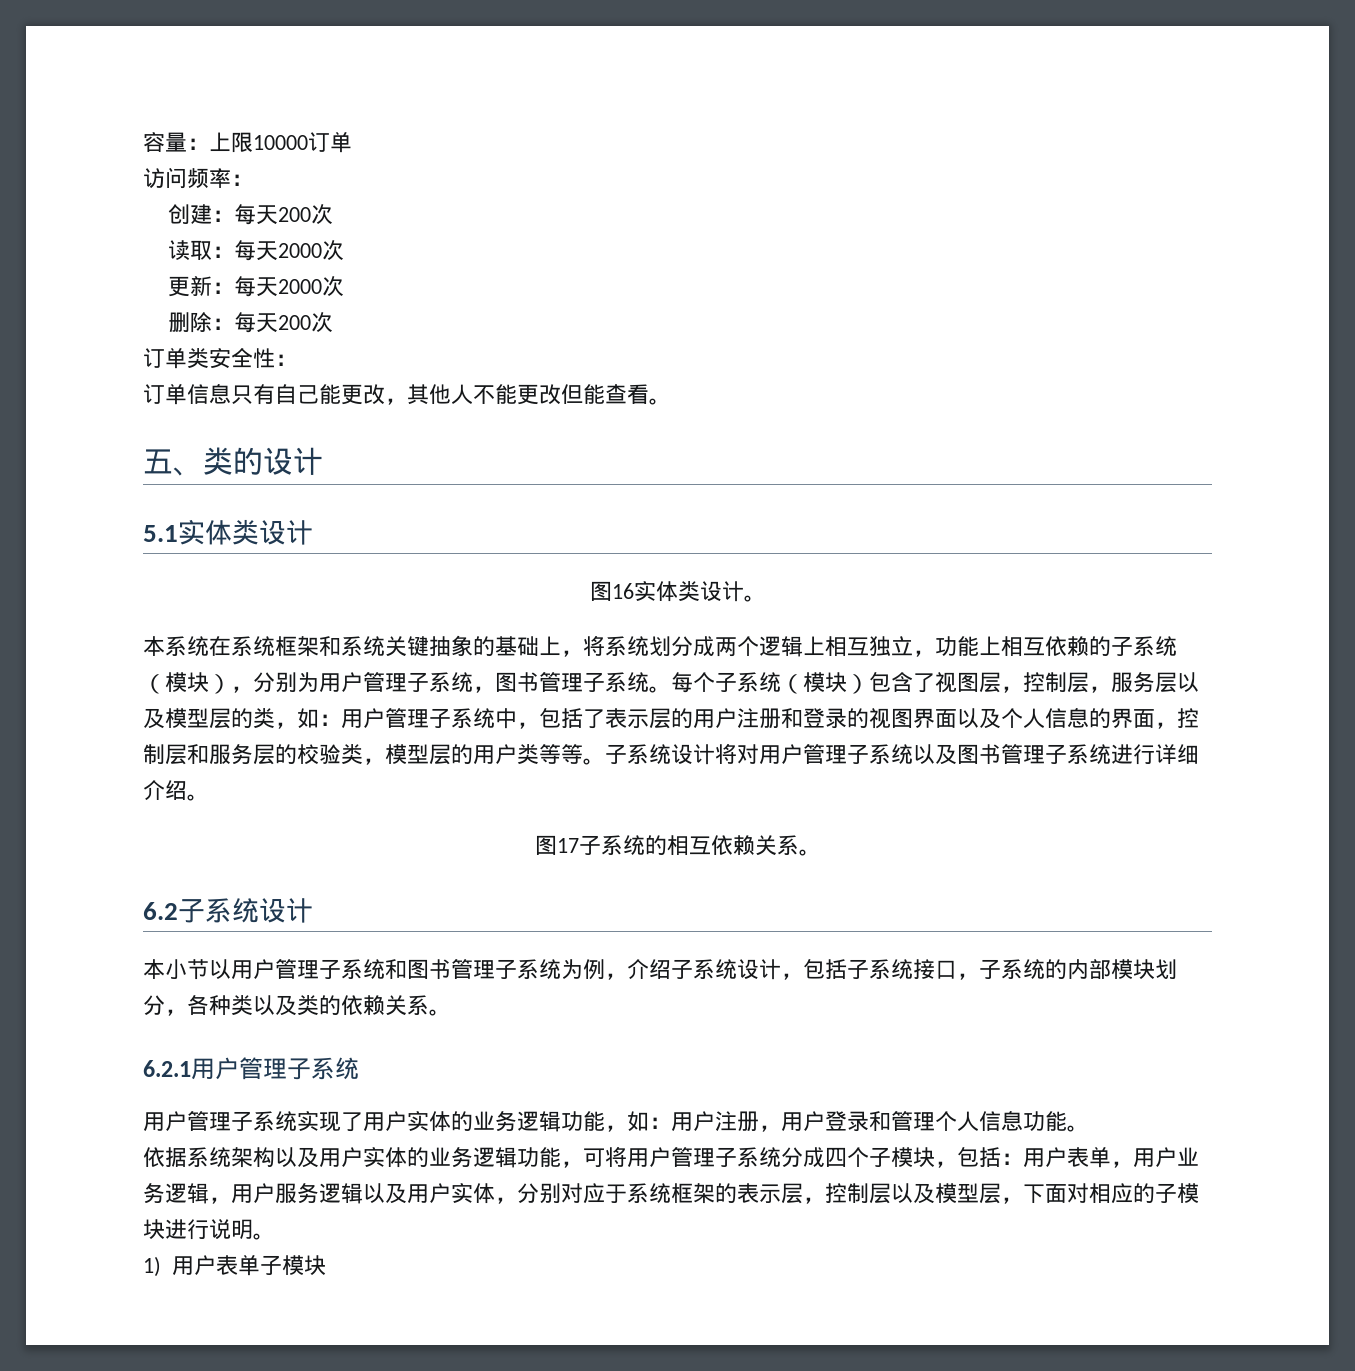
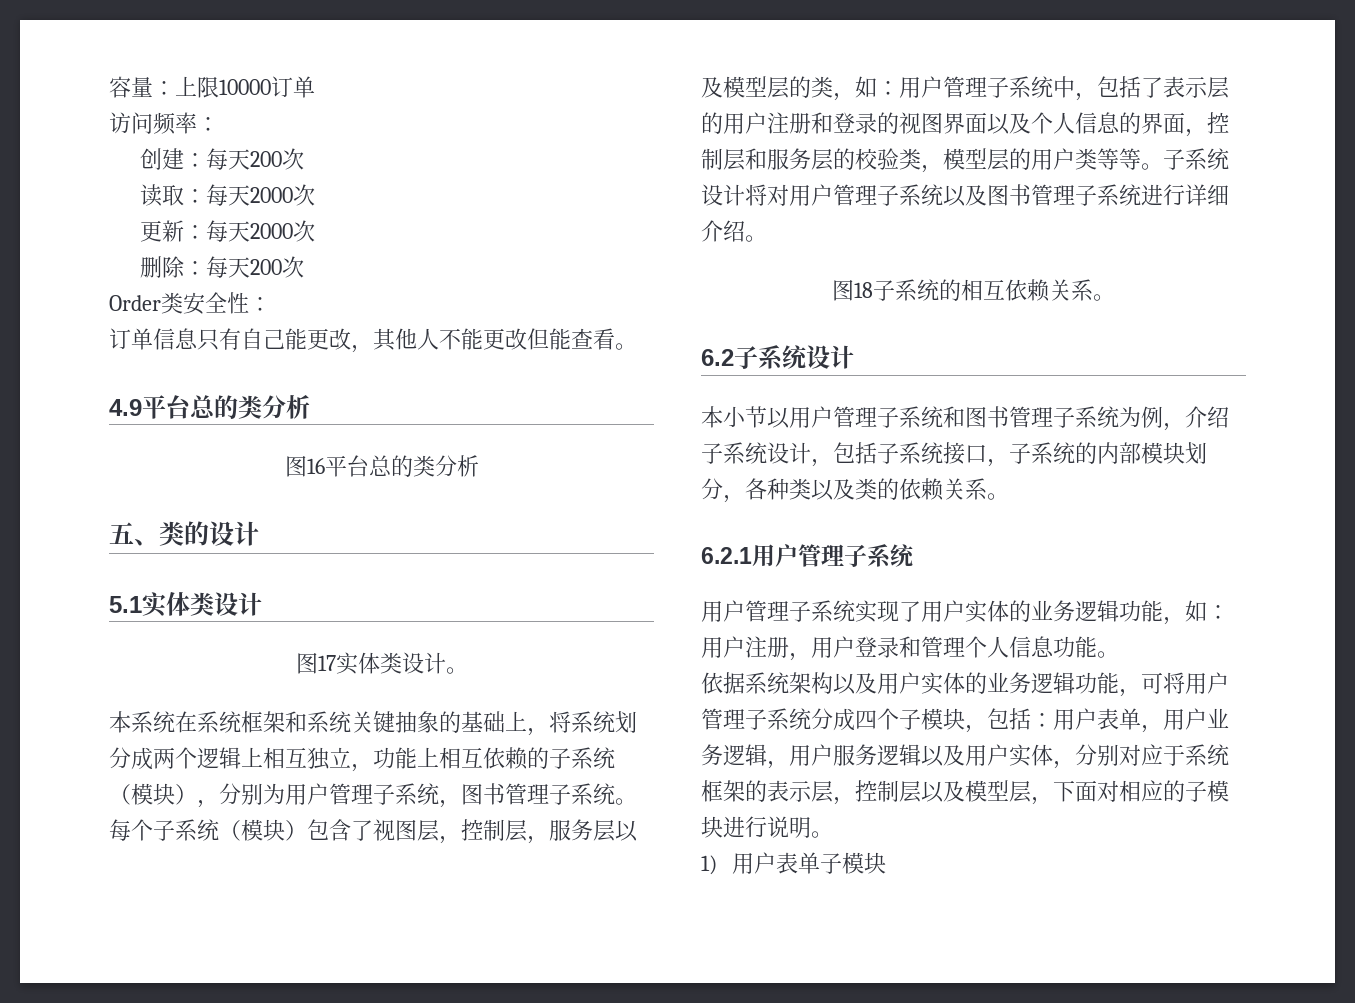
- 订单类安全性：
+ Order类安全性：
+ 4.9平台总的类分析
+ 图16平台总的类分析
- 图16实体类设计。
+ 图17实体类设计。
- 图17子系统的相互依赖关系。
+ 图18子系统的相互依赖关系。

